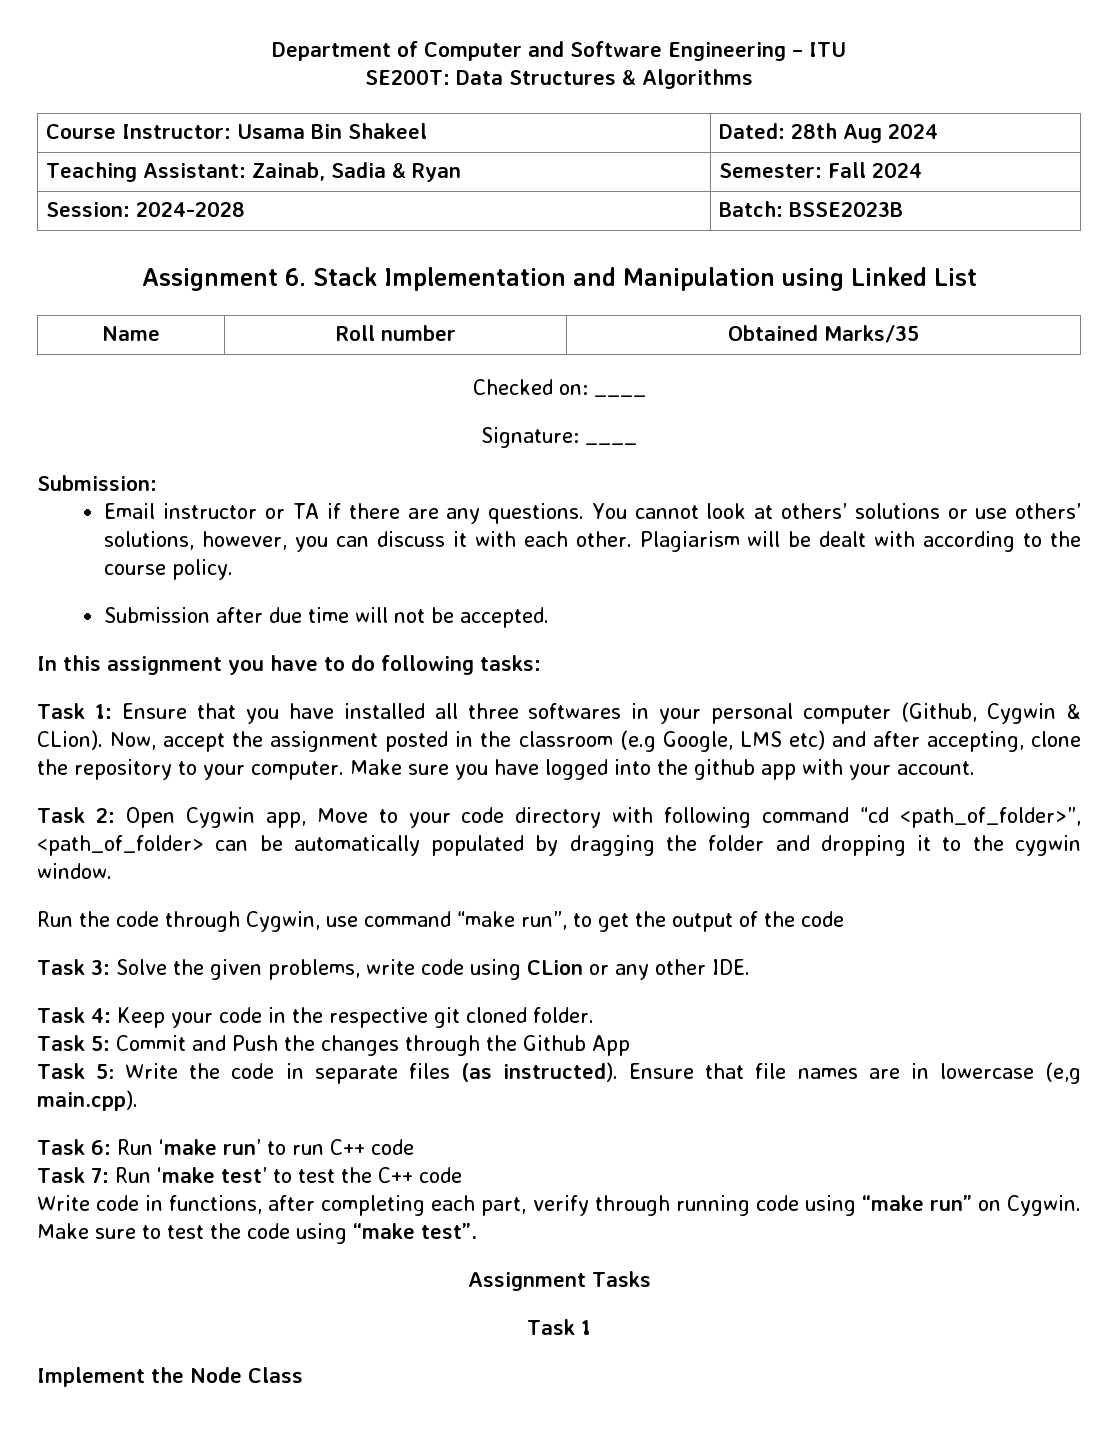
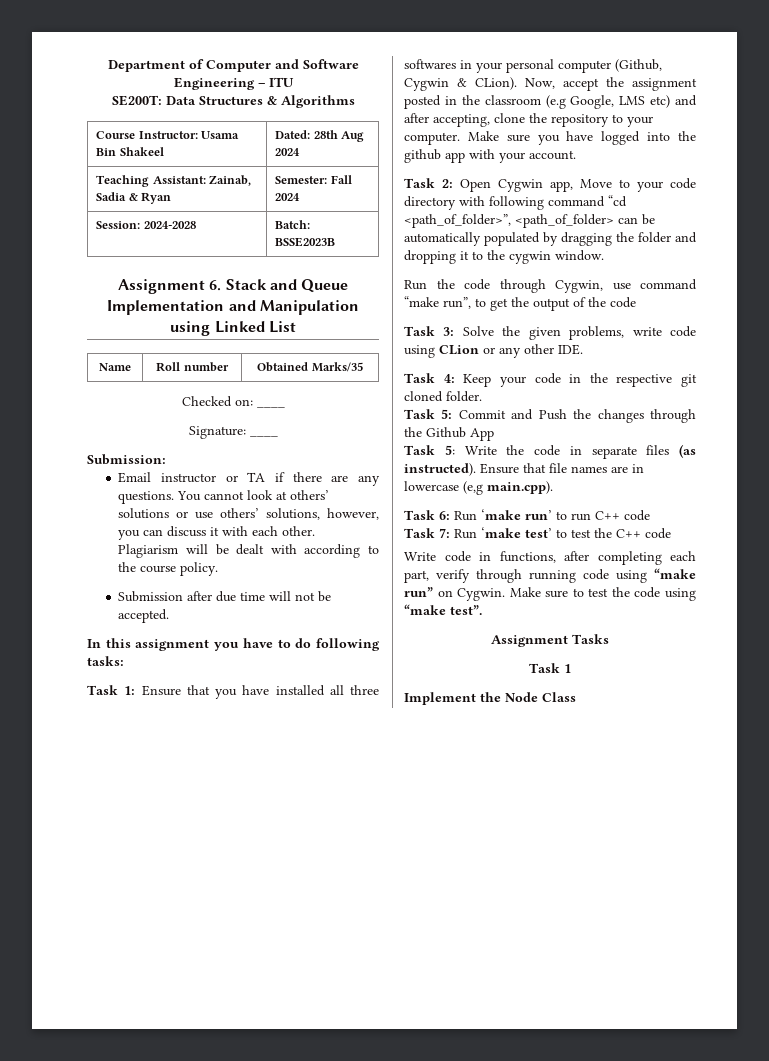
- Assignment 6. Stack Implementation and Manipulation using Linked List
+ Assignment 6. Stack and Queue Implementation and Manipulation using Linked List

